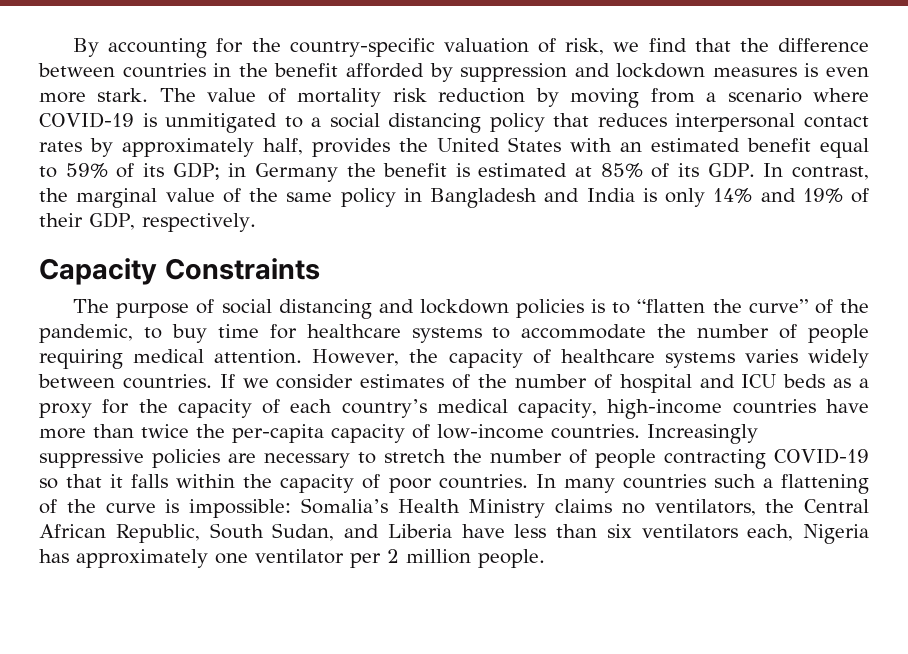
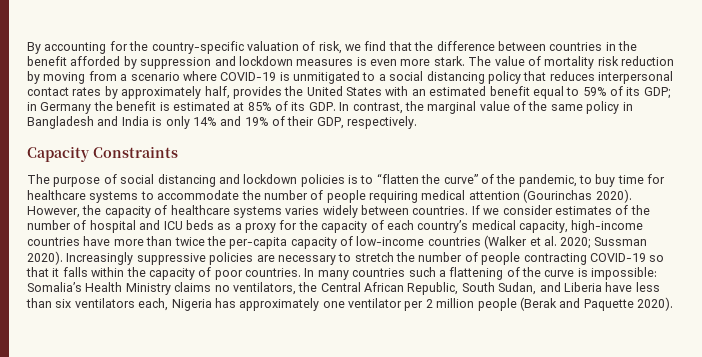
- The purpose of social distancing and lockdown policies is to “flatten the curve” of the pandemic, to buy time for healthcare systems to accommodate the number of people requiring medical attention.
+ The purpose of social distancing and lockdown policies is to “flatten the curve” of the pandemic, to buy time for healthcare systems to accommodate the number of people requiring medical attention (Gourinchas 2020).
- If we consider estimates of the number of hospital and ICU beds as a proxy for the capacity of each country’s medical capacity, high-income countries have more than twice the per-capita capacity of low-income countries.
+ If we consider estimates of the number of hospital and ICU beds as a proxy for the capacity of each country’s medical capacity, high-income countries have more than twice the per-capita capacity of low-income countries (Walker et al. 2020; Sussman 2020).
- In many countries such a flattening of the curve is impossible: Somalia’s Health Ministry claims no ventilators, the Central African Republic, South Sudan, and Liberia have less than six ventilators each, Nigeria has approximately one ventilator per 2 million people.
+ In many countries such a flattening of the curve is impossible: Somalia’s Health Ministry claims no ventilators, the Central African Republic, South Sudan, and Liberia have less than six ventilators each, Nigeria has approximately one ventilator per 2 million people (Berak and Paquette 2020).

